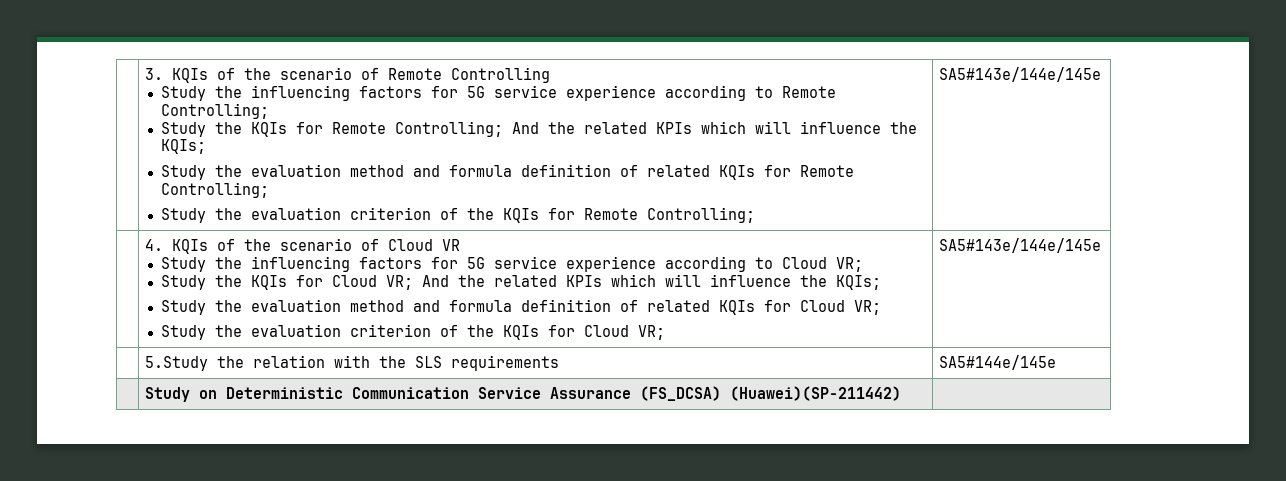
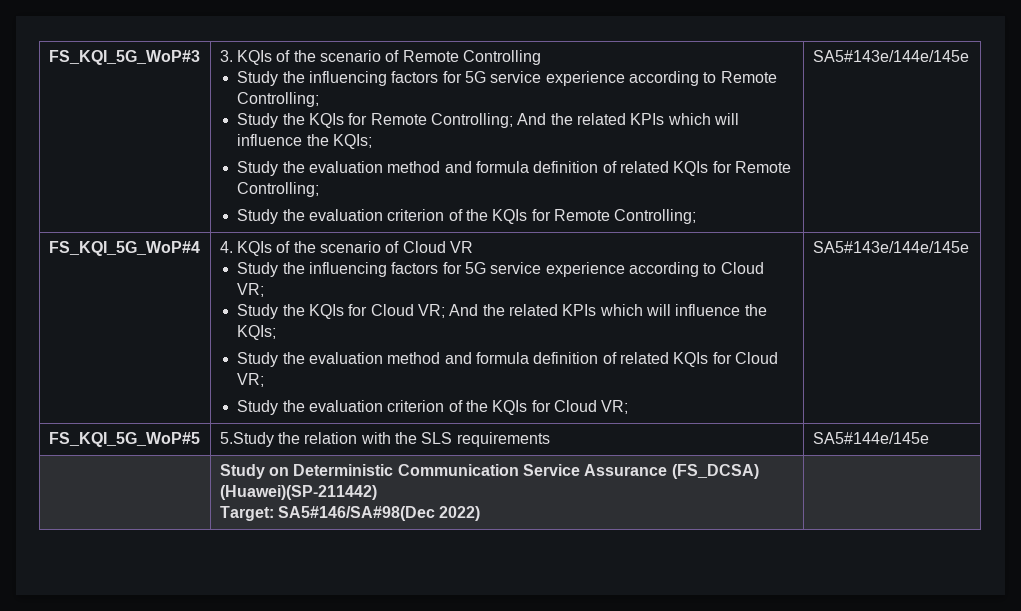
+ FS_KQI_5G_WoP#3
+ FS_KQI_5G_WoP#4
- | 5.Study the relation with the SLS requirements | SA5#144e/145e
+ FS_KQI_5G_WoP#5 | 5.Study the relation with the SLS requirements | SA5#144e/145e
- | Study on Deterministic Communication Service Assurance (FS_DCSA) (Huawei)(SP-211442) |
+ | Study on Deterministic Communication Service Assurance (FS_DCSA) (Huawei)(SP-211442)
+ Target: SA5#146/SA#98(Dec 2022) |

